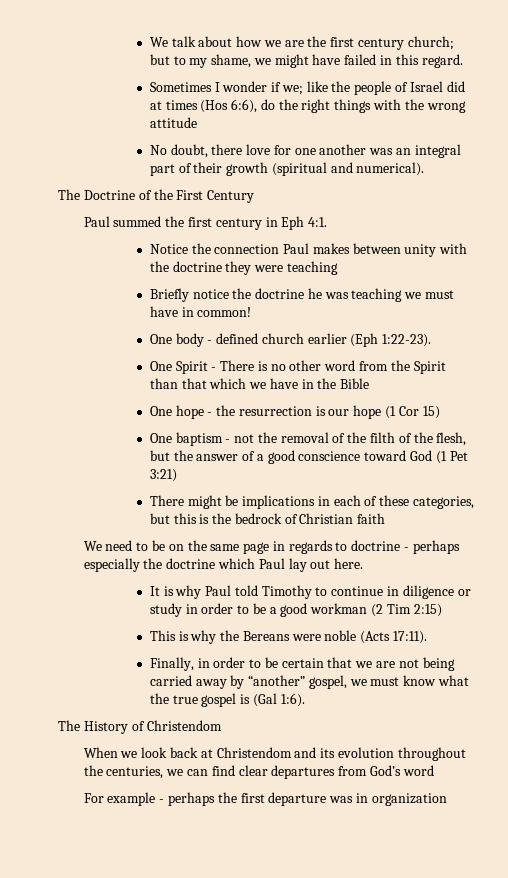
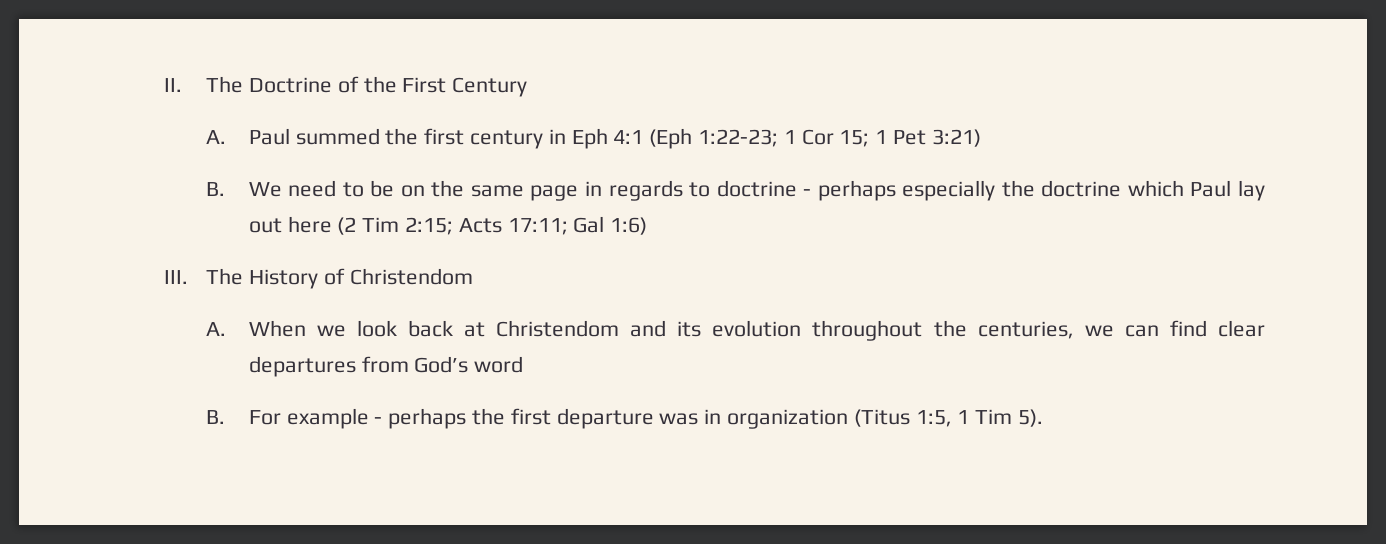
- We talk about how we are the first century church; but to my shame, we might have failed in this regard.
- Sometimes I wonder if we; like the people of Israel did at times (Hos 6:6), do the right things with the wrong attitude
- No doubt, there love for one another was an integral part of their growth (spiritual and numerical).
- The Doctrine of the First Century
+ II. The Doctrine of the First Century
- Paul summed the first century in Eph 4:1.
- Notice the connection Paul makes between unity with the doctrine they were teaching
- Briefly notice the doctrine he was teaching we must have in common!
- One body - defined church earlier (Eph 1:22-23).
- One Spirit - There is no other word from the Spirit than that which we have in the Bible
- One hope - the resurrection is our hope (1 Cor 15)
- One baptism - not the removal of the filth of the flesh, but the answer of a good conscience toward God (1 Pet 3:21)
- There might be implications in each of these categories, but this is the bedrock of Christian faith
- We need to be on the same page in regards to doctrine - perhaps especially the doctrine which Paul lay out here.
- It is why Paul told Timothy to continue in diligence or study in order to be a good workman (2 Tim 2:15)
- This is why the Bereans were noble (Acts 17:11).
- Finally, in order to be certain that we are not being carried away by “another” gospel, we must know what the true gospel is (Gal 1:6).
- The History of Christendom
+ A. Paul summed the first century in Eph 4:1 (Eph 1:22-23; 1 Cor 15; 1 Pet 3:21)
+ B. We need to be on the same page in regards to doctrine - perhaps especially the doctrine which Paul lay out here (2 Tim 2:15; Acts 17:11; Gal 1:6)
+ III. The History of Christendom
- When we look back at Christendom and its evolution throughout the centuries, we can find clear departures from God’s word
+ A. When we look back at Christendom and its evolution throughout the centuries, we can find clear departures from God’s word
- For example - perhaps the first departure was in organization
+ B. For example - perhaps the first departure was in organization (Titus 1:5, 1 Tim 5).

